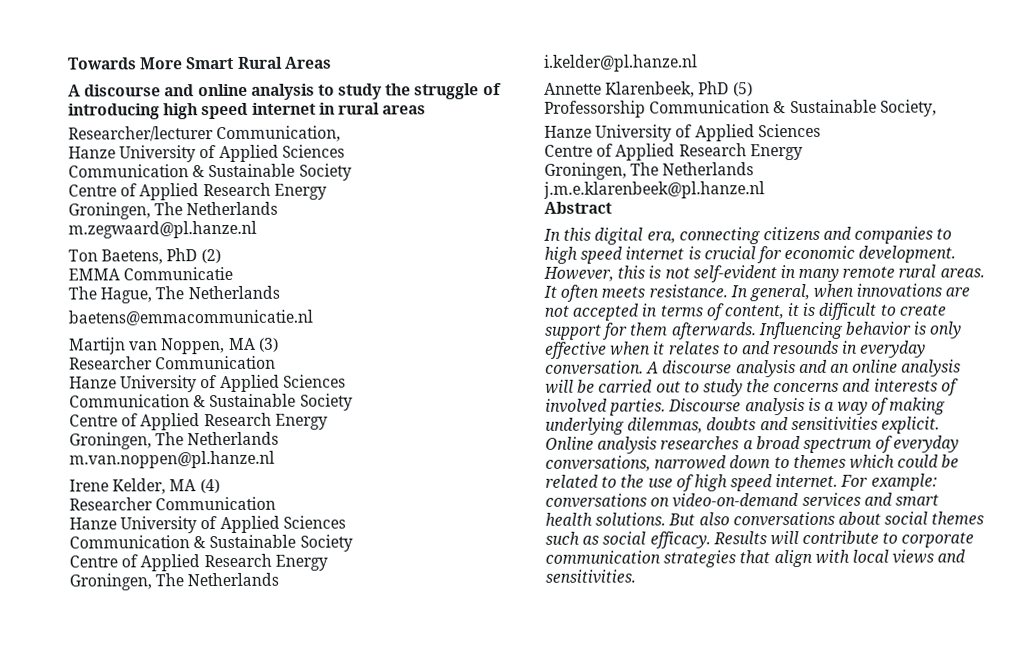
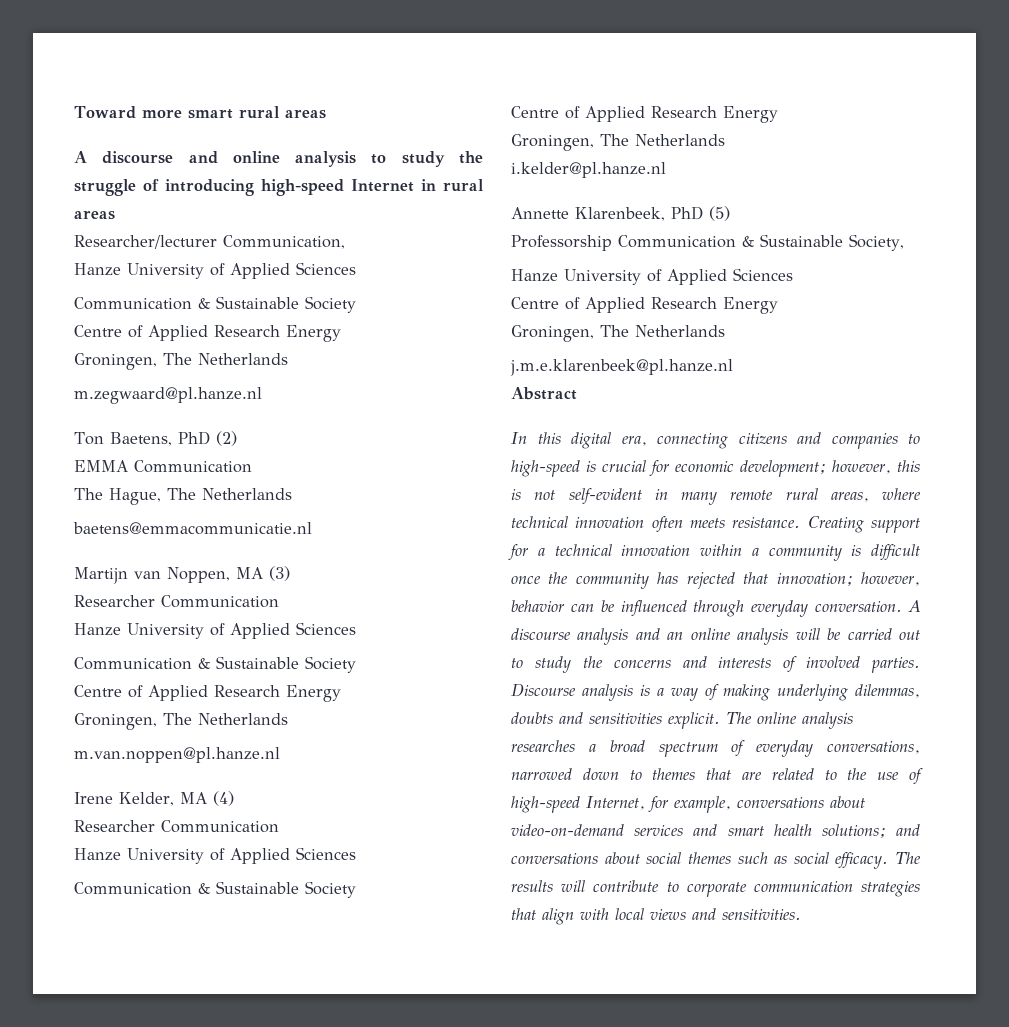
- Towards More Smart Rural Areas
+ Toward more smart rural areas
- A discourse and online analysis to study the struggle of introducing high speed internet in rural areas
+ A discourse and online analysis to study the struggle of introducing high-speed Internet in rural areas
- EMMA Communicatie
+ EMMA Communication
- In this digital era, connecting citizens and companies to high speed internet is crucial for economic development. However, this is not self-evident in many remote rural areas. It often meets resistance. In general, when innovations are not accepted in terms of content, it is difficult to create support for them afterwards. Influencing behavior is only effective when it relates to and resounds in everyday conversation.
+ In this digital era, connecting citizens and companies to high-speed is crucial for economic development; however, this is not self-evident in many remote rural areas, where technical innovation often meets resistance. Creating support for a technical innovation within a community is difficult once the community has rejected that innovation; however, behavior can be influenced through everyday conversation.
- Online analysis researches a broad spectrum of everyday conversations, narrowed down to themes which could be related to the use of high speed internet. For example: conversations on video-on-demand services and smart health solutions. But also conversations about social themes such as social efficacy.
+ The online analysis researches a broad spectrum of everyday conversations, narrowed down to themes that are related to the use of high-speed Internet, for example, conversations about video-on-demand services and smart health solutions; and conversations about social themes such as social efficacy.
- Results will contribute to corporate communication strategies that align with local views and sensitivities.
+ The results will contribute to corporate communication strategies that align with local views and sensitivities.

